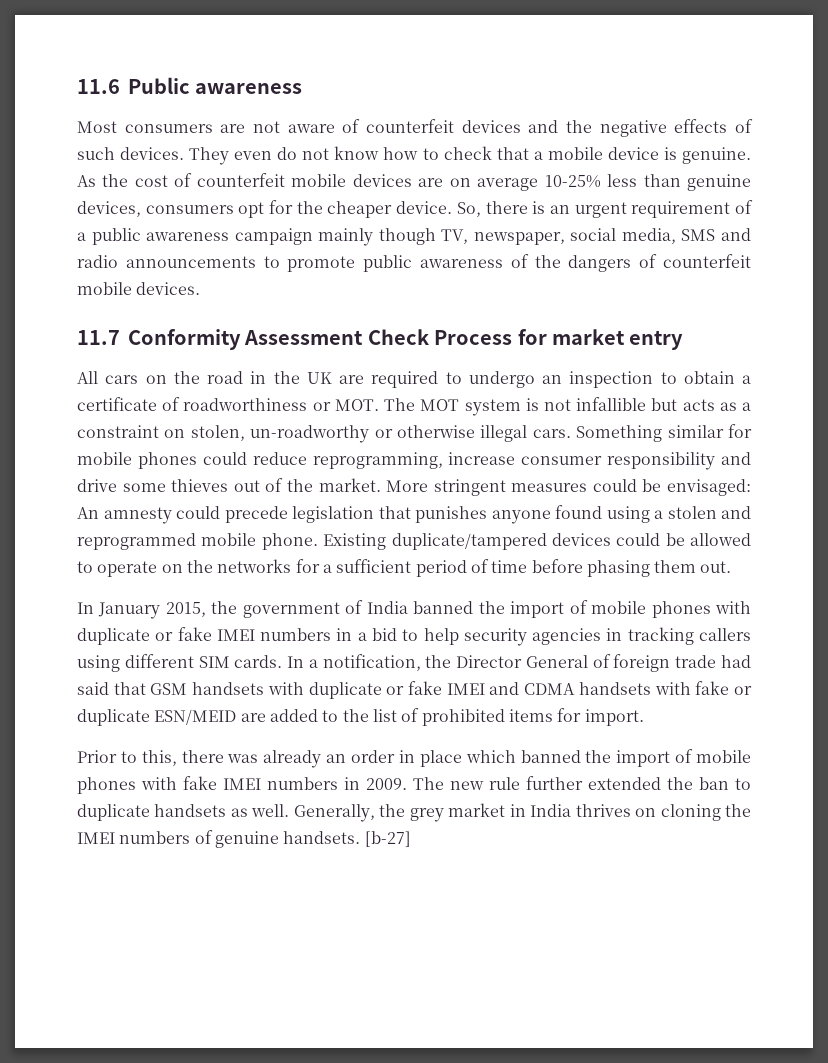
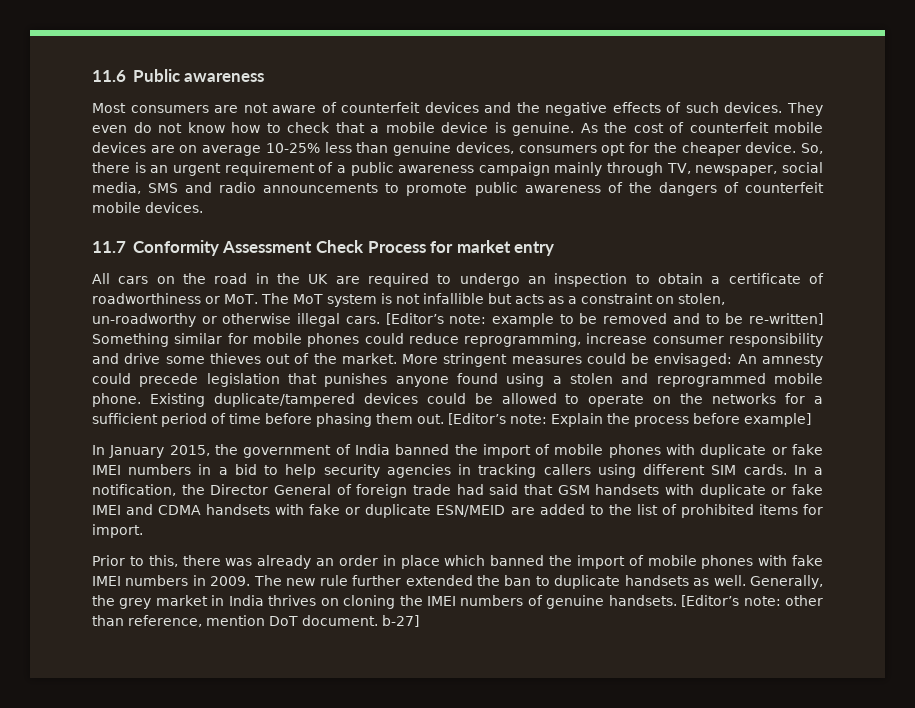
- So, there is an urgent requirement of a public awareness campaign mainly though TV, newspaper, social media, SMS and radio announcements to promote public awareness of the dangers of counterfeit mobile devices.
+ So, there is an urgent requirement of a public awareness campaign mainly through TV, newspaper, social media, SMS and radio announcements to promote public awareness of the dangers of counterfeit mobile devices.
- All cars on the road in the UK are required to undergo an inspection to obtain a certificate of roadworthiness or MOT. The MOT system is not infallible but acts as a constraint on stolen, un-roadworthy or otherwise illegal cars.
+ All cars on the road in the UK are required to undergo an inspection to obtain a certificate of roadworthiness or MoT. The MoT system is not infallible but acts as a constraint on stolen, un-roadworthy or otherwise illegal cars.
- Something similar for mobile phones could reduce reprogramming, increase consumer responsibility and drive some thieves out of the market.
+ [Editor’s note: example to be removed and to be re-written] Something similar for mobile phones could reduce reprogramming, increase consumer responsibility and drive some thieves out of the market.
+ [Editor’s note: Explain the process before example]
- [b-27]
+ [Editor’s note: other than reference, mention DoT document. b-27]

